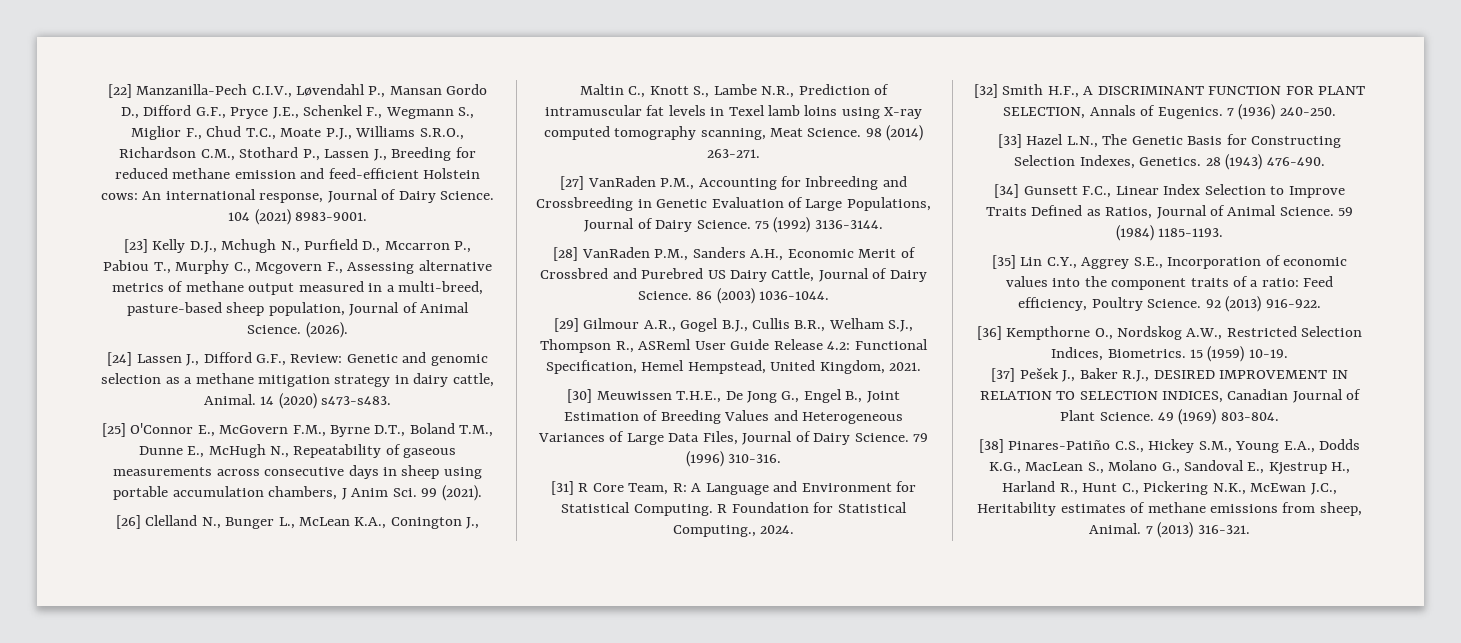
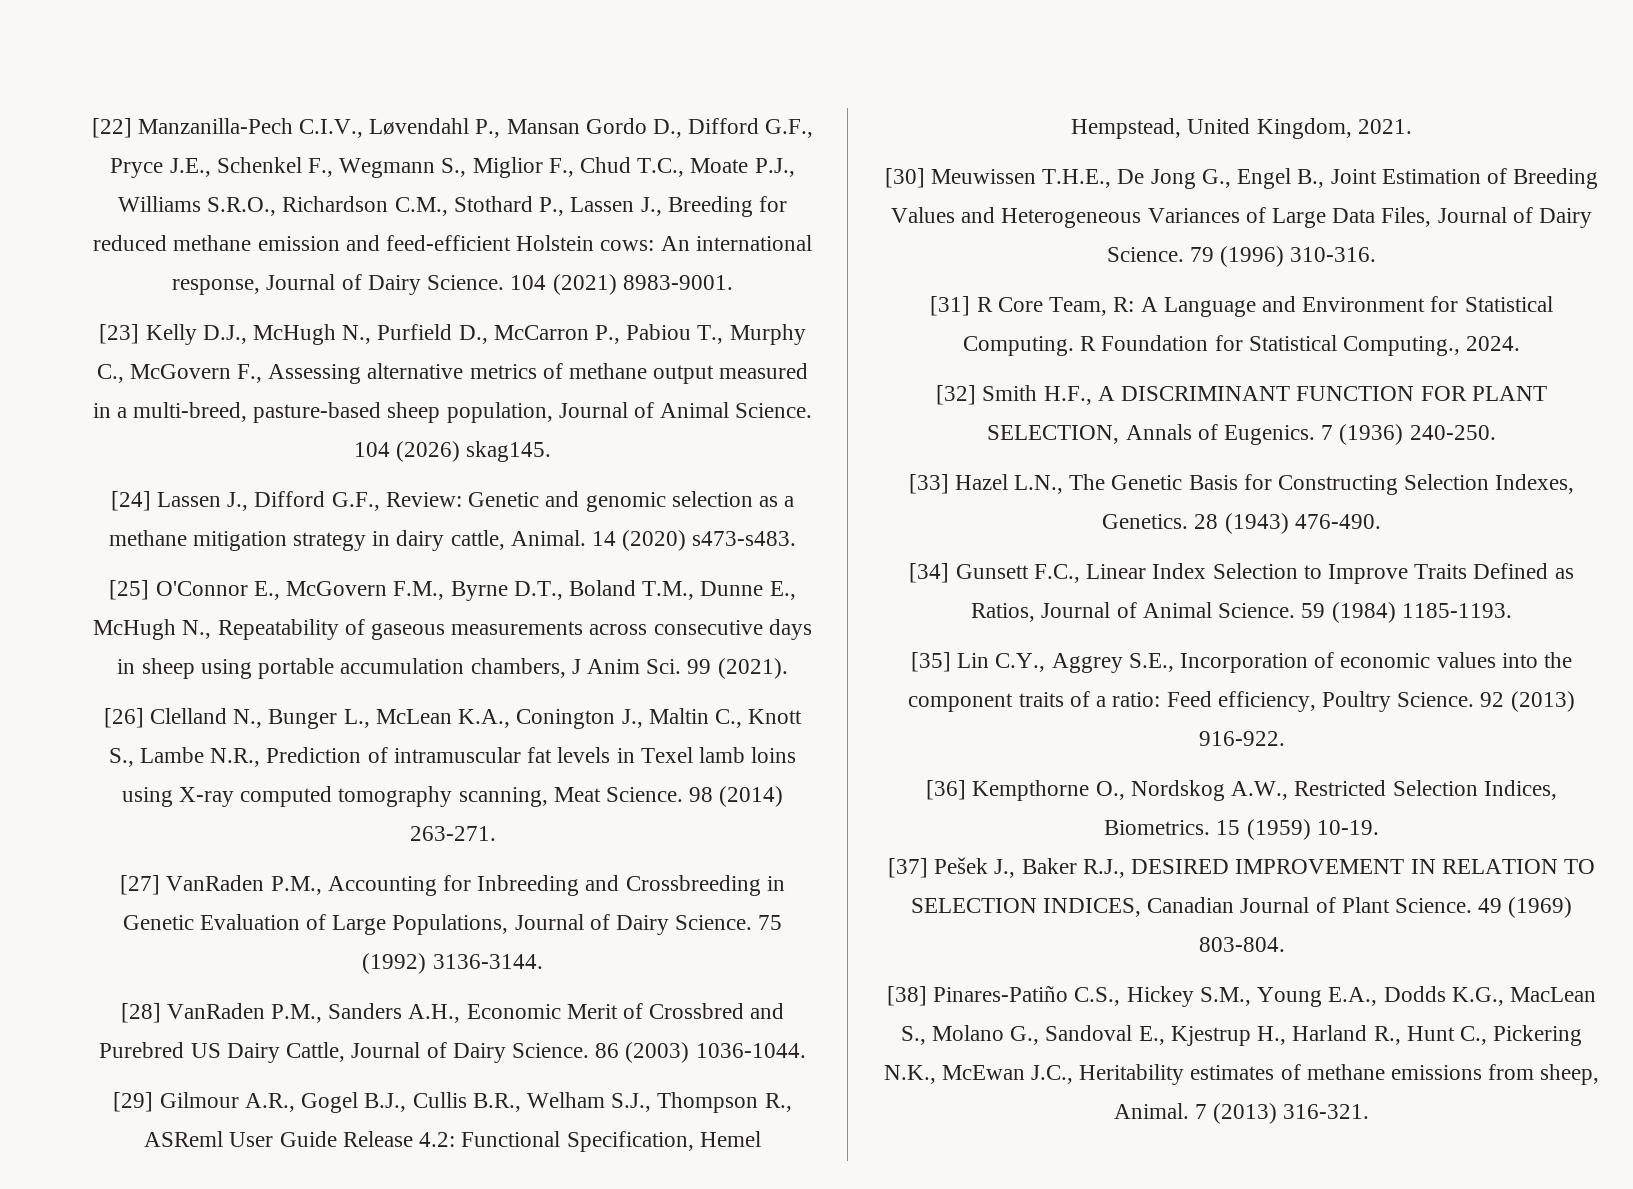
- [23] Kelly D.J., Mchugh N., Purfield D., Mccarron P., Pabiou T., Murphy C., Mcgovern F., Assessing alternative metrics of methane output measured in a multi-breed, pasture-based sheep population, Journal of Animal Science.
+ [23] Kelly D.J., McHugh N., Purfield D., McCarron P., Pabiou T., Murphy C., McGovern F., Assessing alternative metrics of methane output measured in a multi-breed, pasture-based sheep population, Journal of Animal Science.
- (2026).
+ 104 (2026) skag145.

